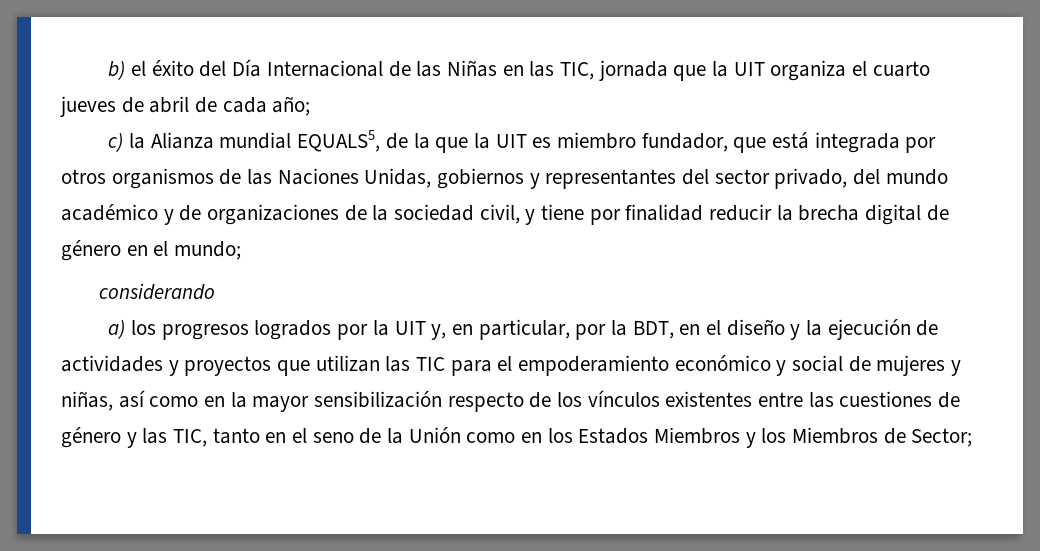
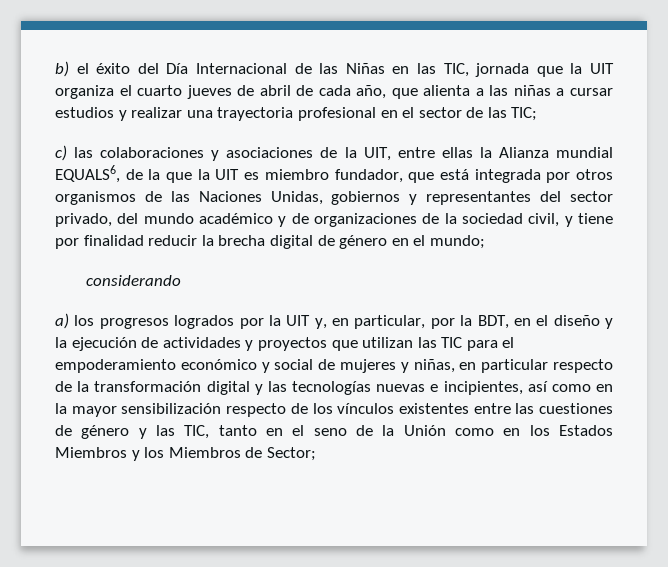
- b) el éxito del Día Internacional de las Niñas en las TIC, jornada que la UIT organiza el cuarto jueves de abril de cada año;
- c) la Alianza mundial EQUALS5, de la que la UIT es miembro fundador, que está integrada por otros organismos de las Naciones Unidas, gobiernos y representantes del sector privado, del mundo académico y de organizaciones de la sociedad civil, y tiene por finalidad reducir la brecha digital de género en el mundo;
+ b) el éxito del Día Internacional de las Niñas en las TIC, jornada que la UIT organiza el cuarto jueves de abril de cada año, que alienta a las niñas a cursar estudios y realizar una trayectoria profesional en el sector de las TIC;
+ c) las colaboraciones y asociaciones de la UIT, entre ellas la Alianza mundial EQUALS6, de la que la UIT es miembro fundador, que está integrada por otros organismos de las Naciones Unidas, gobiernos y representantes del sector privado, del mundo académico y de organizaciones de la sociedad civil, y tiene por finalidad reducir la brecha digital de género en el mundo;
- a) los progresos logrados por la UIT y, en particular, por la BDT, en el diseño y la ejecución de actividades y proyectos que utilizan las TIC para el empoderamiento económico y social de mujeres y niñas, así como en la mayor sensibilización respecto de los vínculos existentes entre las cuestiones de género y las TIC, tanto en el seno de la Unión como en los Estados Miembros y los Miembros de Sector;
+ a) los progresos logrados por la UIT y, en particular, por la BDT, en el diseño y la ejecución de actividades y proyectos que utilizan las TIC para el empoderamiento económico y social de mujeres y niñas, en particular respecto de la transformación digital y las tecnologías nuevas e incipientes, así como en la mayor sensibilización respecto de los vínculos existentes entre las cuestiones de género y las TIC, tanto en el seno de la Unión como en los Estados Miembros y los Miembros de Sector;

